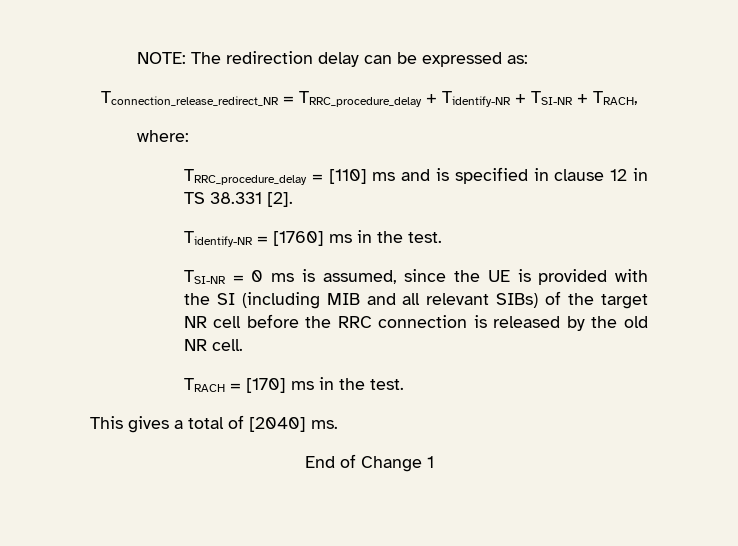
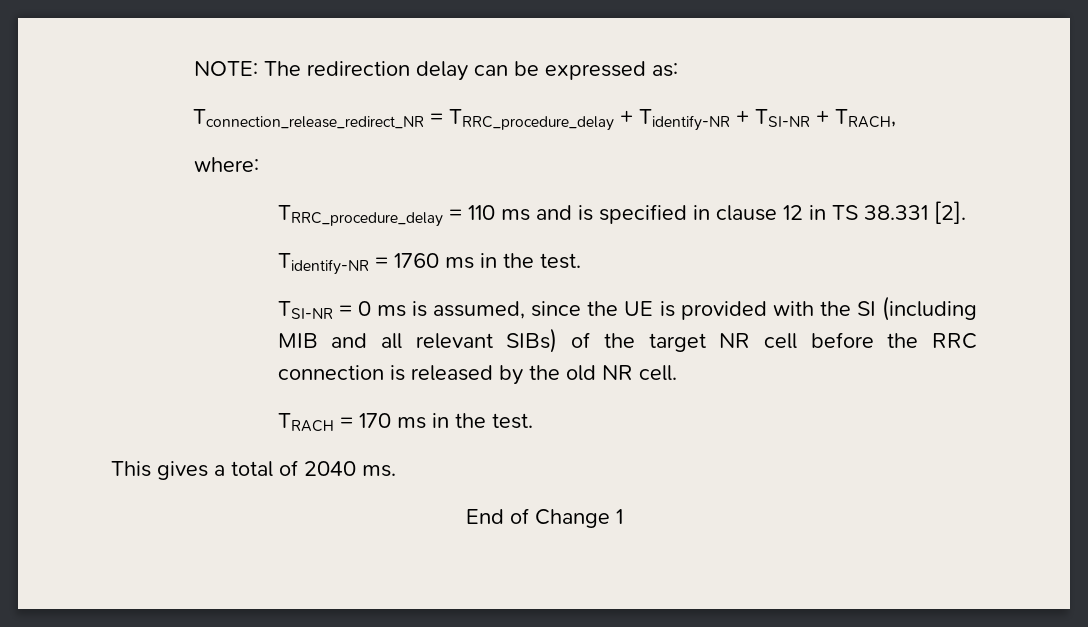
- TRRC_procedure_delay = [110] ms and is specified in clause 12 in TS 38.331 [2].
+ TRRC_procedure_delay = 110 ms and is specified in clause 12 in TS 38.331 [2].
- Tidentify-NR = [1760] ms in the test.
+ Tidentify-NR = 1760 ms in the test.
- TRACH = [170] ms in the test.
+ TRACH = 170 ms in the test.
- This gives a total of [2040] ms.
+ This gives a total of 2040 ms.

